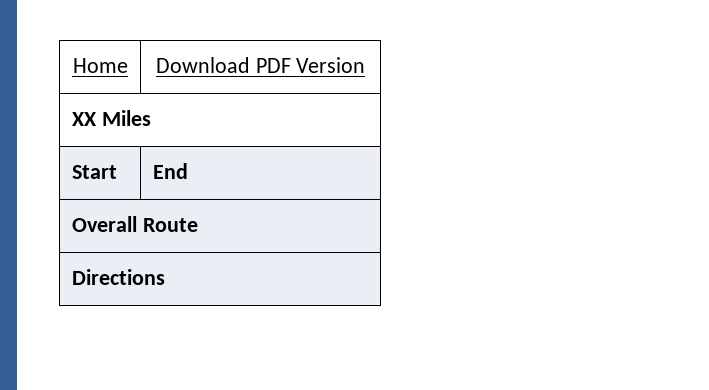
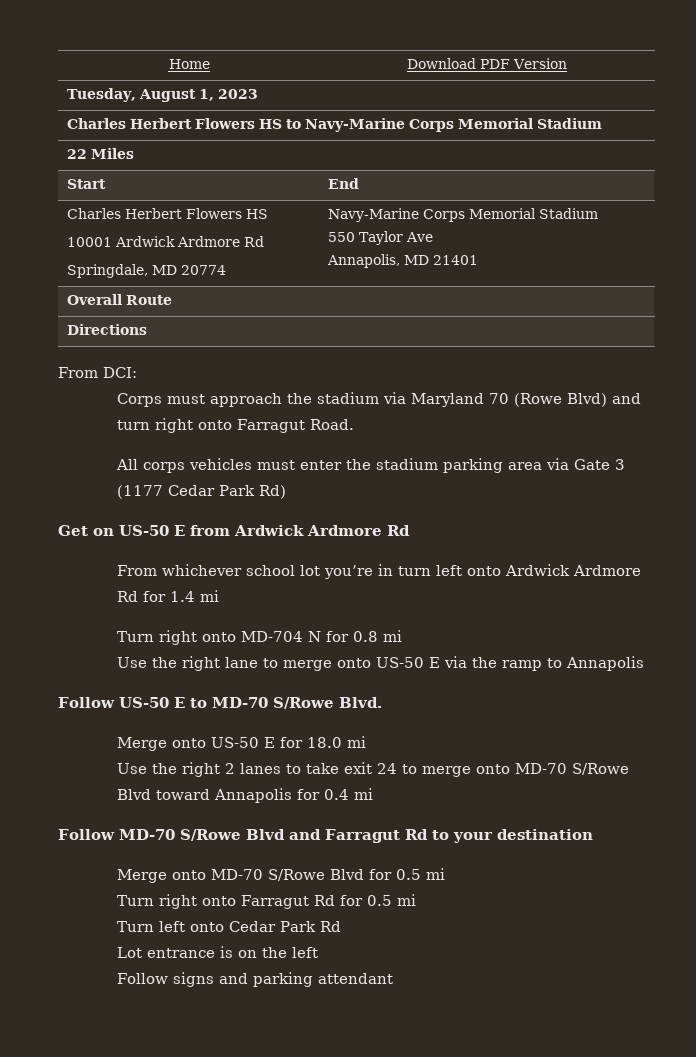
- XX Miles
+ Tuesday, August 1, 2023
+ Charles Herbert Flowers HS to Navy-Marine Corps Memorial Stadium
+ 22 Miles
  Start | End
+ Charles Herbert Flowers HS
+ 10001 Ardwick Ardmore Rd
+ Springdale, MD 20774 | Navy-Marine Corps Memorial Stadium
+ 550 Taylor Ave
+ Annapolis, MD 21401
  Overall Route
  Directions
+ From DCI:
+ Corps must approach the stadium via Maryland 70 (Rowe Blvd) and turn right onto Farragut Road.
+ All corps vehicles must enter the stadium parking area via Gate 3 (1177 Cedar Park Rd)
+ Get on US-50 E from Ardwick Ardmore Rd
+ From whichever school lot you’re in turn left onto Ardwick Ardmore Rd for 1.4 mi
+ Turn right onto MD-704 N for 0.8 mi
+ Use the right lane to merge onto US-50 E via the ramp to Annapolis
+ Follow US-50 E to MD-70 S/Rowe Blvd.
+ Merge onto US-50 E for 18.0 mi
+ Use the right 2 lanes to take exit 24 to merge onto MD-70 S/Rowe Blvd toward Annapolis for 0.4 mi
+ Follow MD-70 S/Rowe Blvd and Farragut Rd to your destination
+ Merge onto MD-70 S/Rowe Blvd for 0.5 mi
+ Turn right onto Farragut Rd for 0.5 mi
+ Turn left onto Cedar Park Rd
+ Lot entrance is on the left
+ Follow signs and parking attendant

